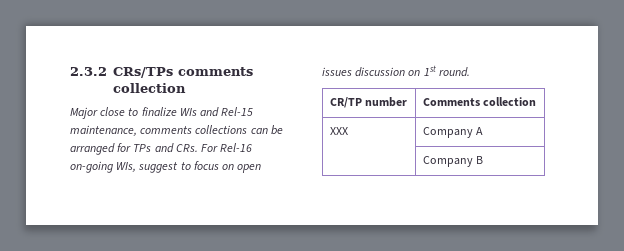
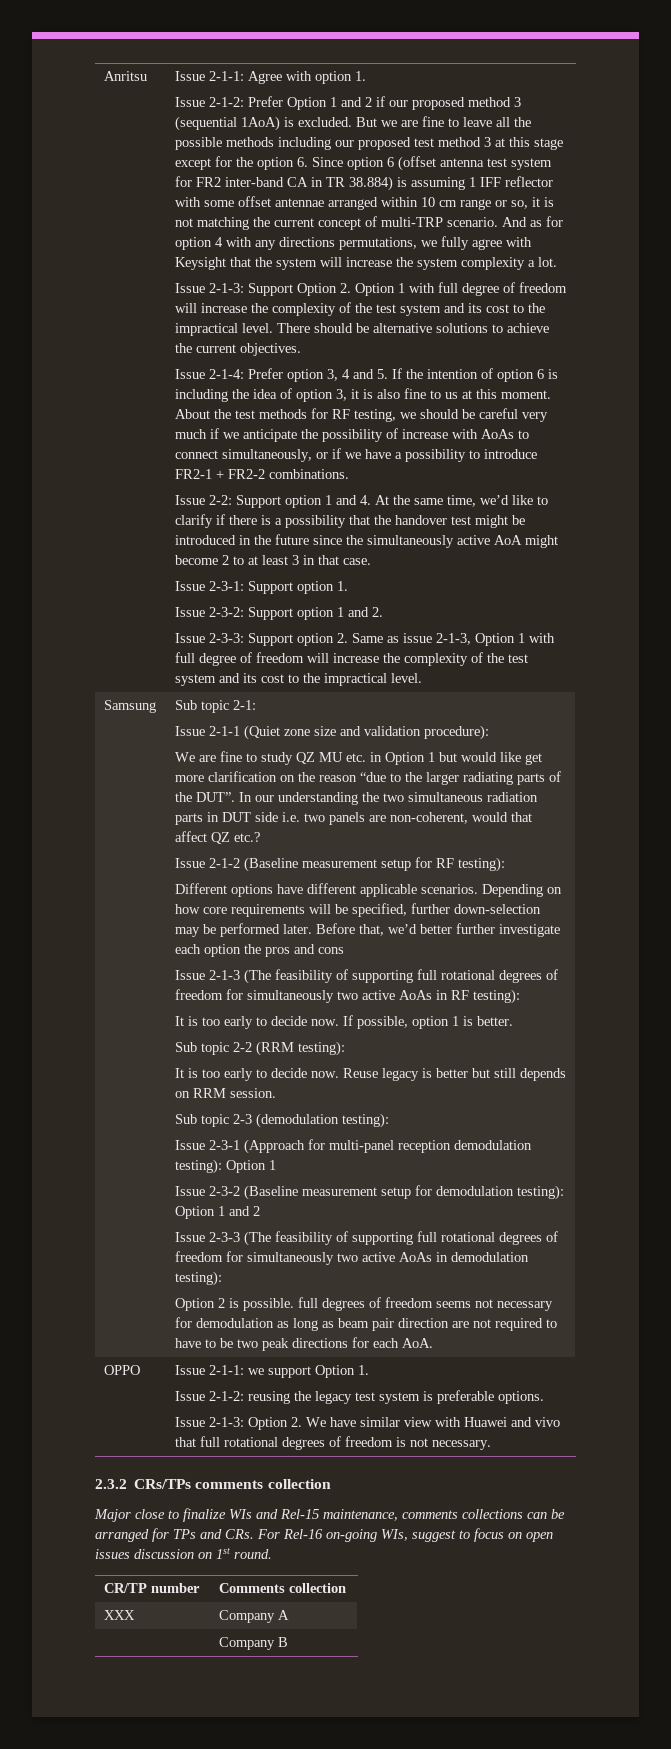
+ Anritsu | Issue 2-1-1: Agree with option 1.
+ Issue 2-1-2: Prefer Option 1 and 2 if our proposed method 3 (sequential 1AoA) is excluded. But we are fine to leave all the possible methods including our proposed test method 3 at this stage except for the option 6. Since option 6 (offset antenna test system for FR2 inter-band CA in TR 38.884) is assuming 1 IFF reflector with some offset antennae arranged within 10 cm range or so, it is not matching the current concept of multi-TRP scenario. And as for option 4 with any directions permutations, we fully agree with Keysight that the system will increase the system complexity a lot.
+ Issue 2-1-3: Support Option 2. Option 1 with full degree of freedom will increase the complexity of the test system and its cost to the impractical level. There should be alternative solutions to achieve the current objectives.
+ Issue 2-1-4: Prefer option 3, 4 and 5. If the intention of option 6 is including the idea of option 3, it is also fine to us at this moment. About the test methods for RF testing, we should be careful very much if we anticipate the possibility of increase with AoAs to connect simultaneously, or if we have a possibility to introduce FR2-1 + FR2-2 combinations.
+ Issue 2-2: Support option 1 and 4. At the same time, we’d like to clarify if there is a possibility that the handover test might be introduced in the future since the simultaneously active AoA might become 2 to at least 3 in that case.
+ Issue 2-3-1: Support option 1.
+ Issue 2-3-2: Support option 1 and 2.
+ Issue 2-3-3: Support option 2. Same as issue 2-1-3, Option 1 with full degree of freedom will increase the complexity of the test system and its cost to the impractical level.
+ Samsung | Sub topic 2-1:
+ Issue 2-1-1 (Quiet zone size and validation procedure):
+ We are fine to study QZ MU etc. in Option 1 but would like get more clarification on the reason “due to the larger radiating parts of the DUT”. In our understanding the two simultaneous radiation parts in DUT side i.e. two panels are non-coherent, would that affect QZ etc.?
+ Issue 2-1-2 (Baseline measurement setup for RF testing):
+ Different options have different applicable scenarios. Depending on how core requirements will be specified, further down-selection may be performed later. Before that, we’d better further investigate each option the pros and cons
+ Issue 2-1-3 (The feasibility of supporting full rotational degrees of freedom for simultaneously two active AoAs in RF testing):
+ It is too early to decide now. If possible, option 1 is better.
+ Sub topic 2-2 (RRM testing):
+ It is too early to decide now. Reuse legacy is better but still depends on RRM session.
+ Sub topic 2-3 (demodulation testing):
+ Issue 2-3-1 (Approach for multi-panel reception demodulation testing): Option 1
+ Issue 2-3-2 (Baseline measurement setup for demodulation testing): Option 1 and 2
+ Issue 2-3-3 (The feasibility of supporting full rotational degrees of freedom for simultaneously two active AoAs in demodulation testing):
+ Option 2 is possible. full degrees of freedom seems not necessary for demodulation as long as beam pair direction are not required to have to be two peak directions for each AoA.
+ OPPO | Issue 2-1-1: we support Option 1.
+ Issue 2-1-2: reusing the legacy test system is preferable options.
+ Issue 2-1-3: Option 2. We have similar view with Huawei and vivo that full rotational degrees of freedom is not necessary.

